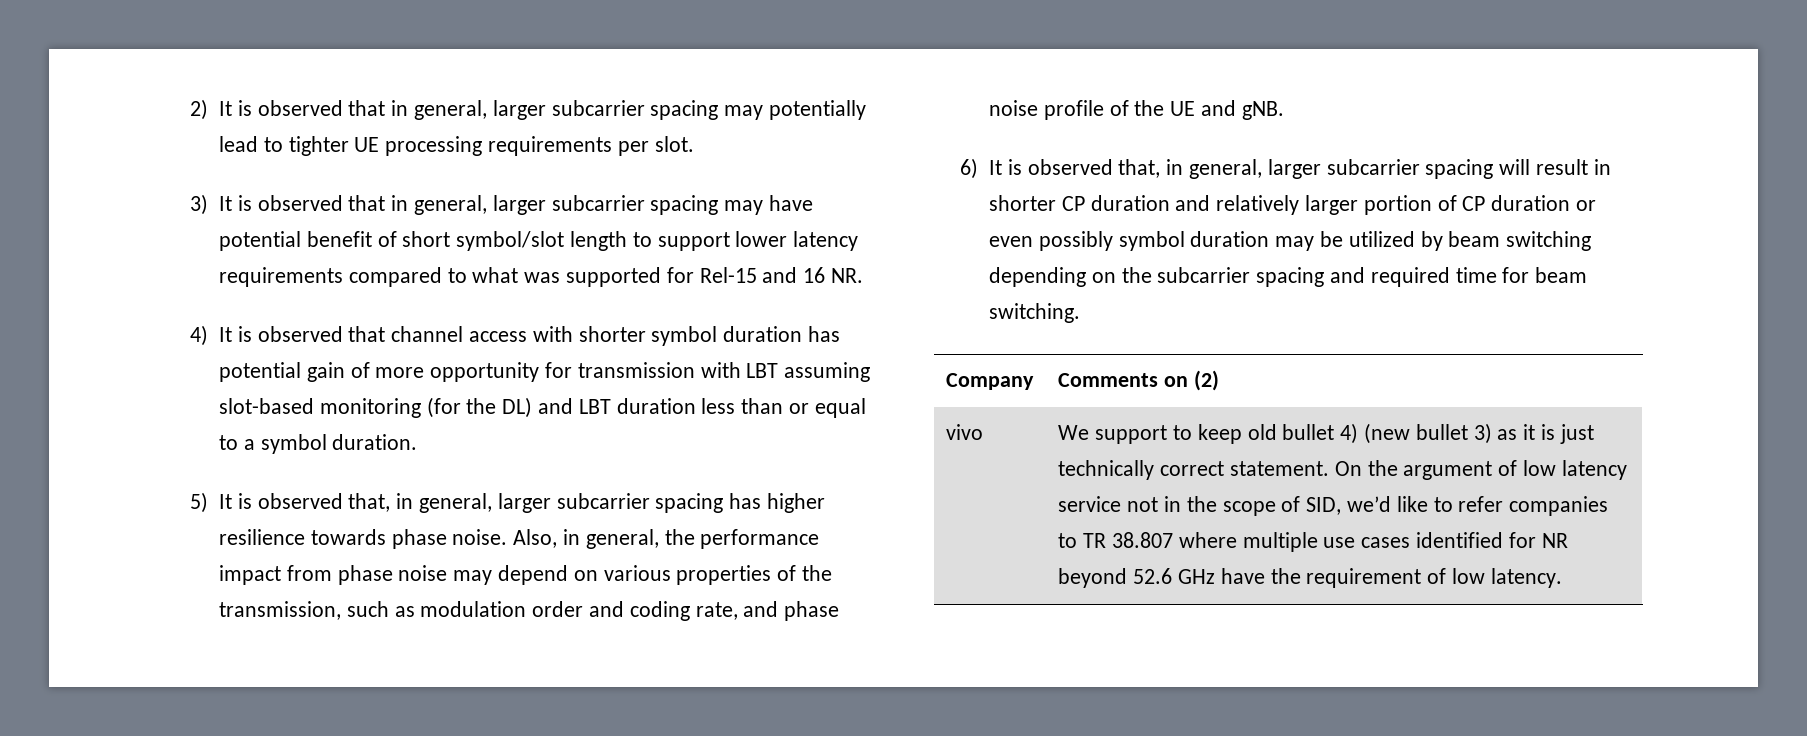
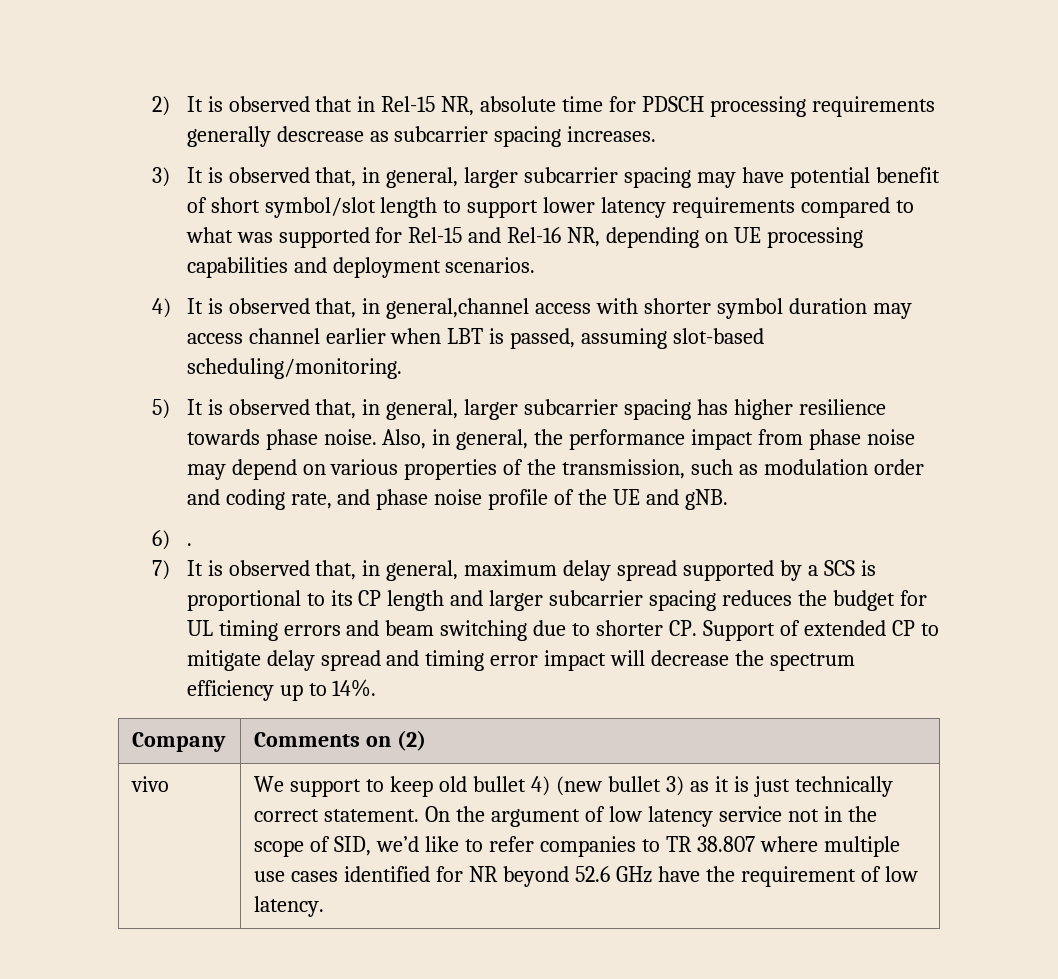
- 2) It is observed that in general, larger subcarrier spacing may potentially lead to tighter UE processing requirements per slot.
+ 2) It is observed that in Rel-15 NR, absolute time for PDSCH processing requirements generally descrease as subcarrier spacing increases.
- 3) It is observed that in general, larger subcarrier spacing may have potential benefit of short symbol/slot length to support lower latency requirements compared to what was supported for Rel-15 and 16 NR.
+ 3) It is observed that, in general, larger subcarrier spacing may have potential benefit of short symbol/slot length to support lower latency requirements compared to what was supported for Rel-15 and Rel-16 NR, depending on UE processing capabilities and deployment scenarios.
- 4) It is observed that channel access with shorter symbol duration has potential gain of more opportunity for transmission with LBT assuming slot-based monitoring (for the DL) and LBT duration less than or equal to a symbol duration.
+ 4) It is observed that, in general,channel access with shorter symbol duration may access channel earlier when LBT is passed, assuming slot-based scheduling/monitoring.
- 6) It is observed that, in general, larger subcarrier spacing will result in shorter CP duration and relatively larger portion of CP duration or even possibly symbol duration may be utilized by beam switching depending on the subcarrier spacing and required time for beam switching.
+ 6) .
+ 7) It is observed that, in general, maximum delay spread supported by a SCS is proportional to its CP length and larger subcarrier spacing reduces the budget for UL timing errors and beam switching due to shorter CP. Support of extended CP to mitigate delay spread and timing error impact will decrease the spectrum efficiency up to 14%.

